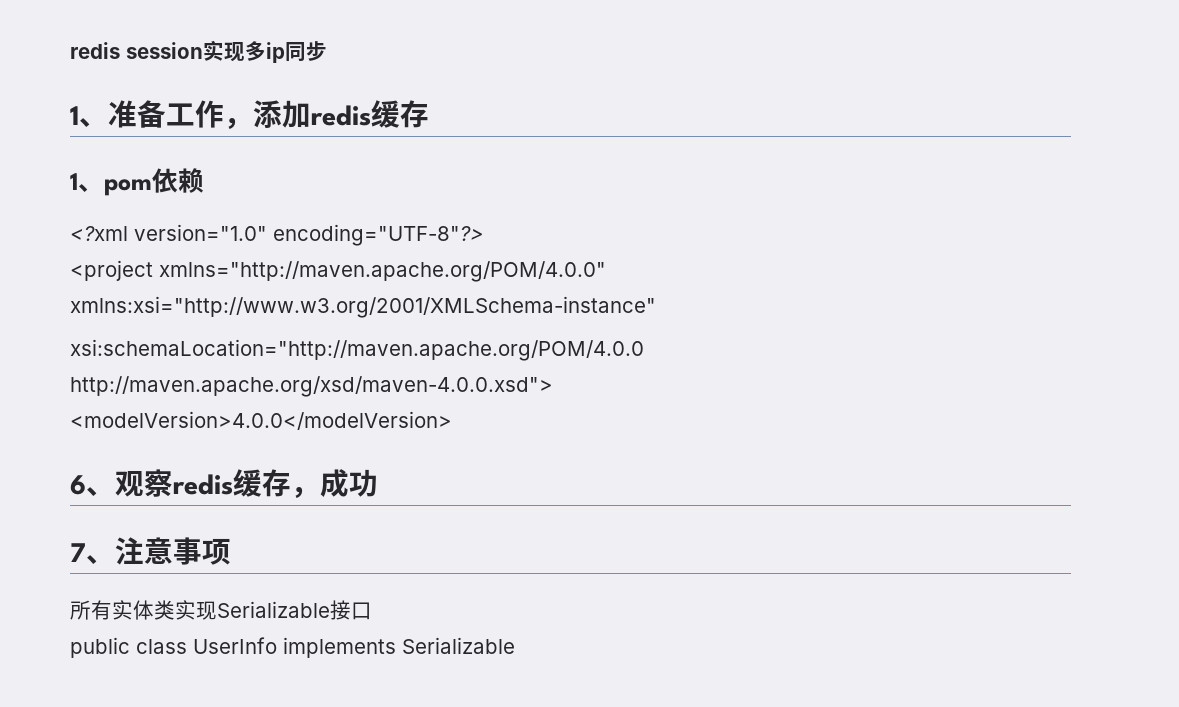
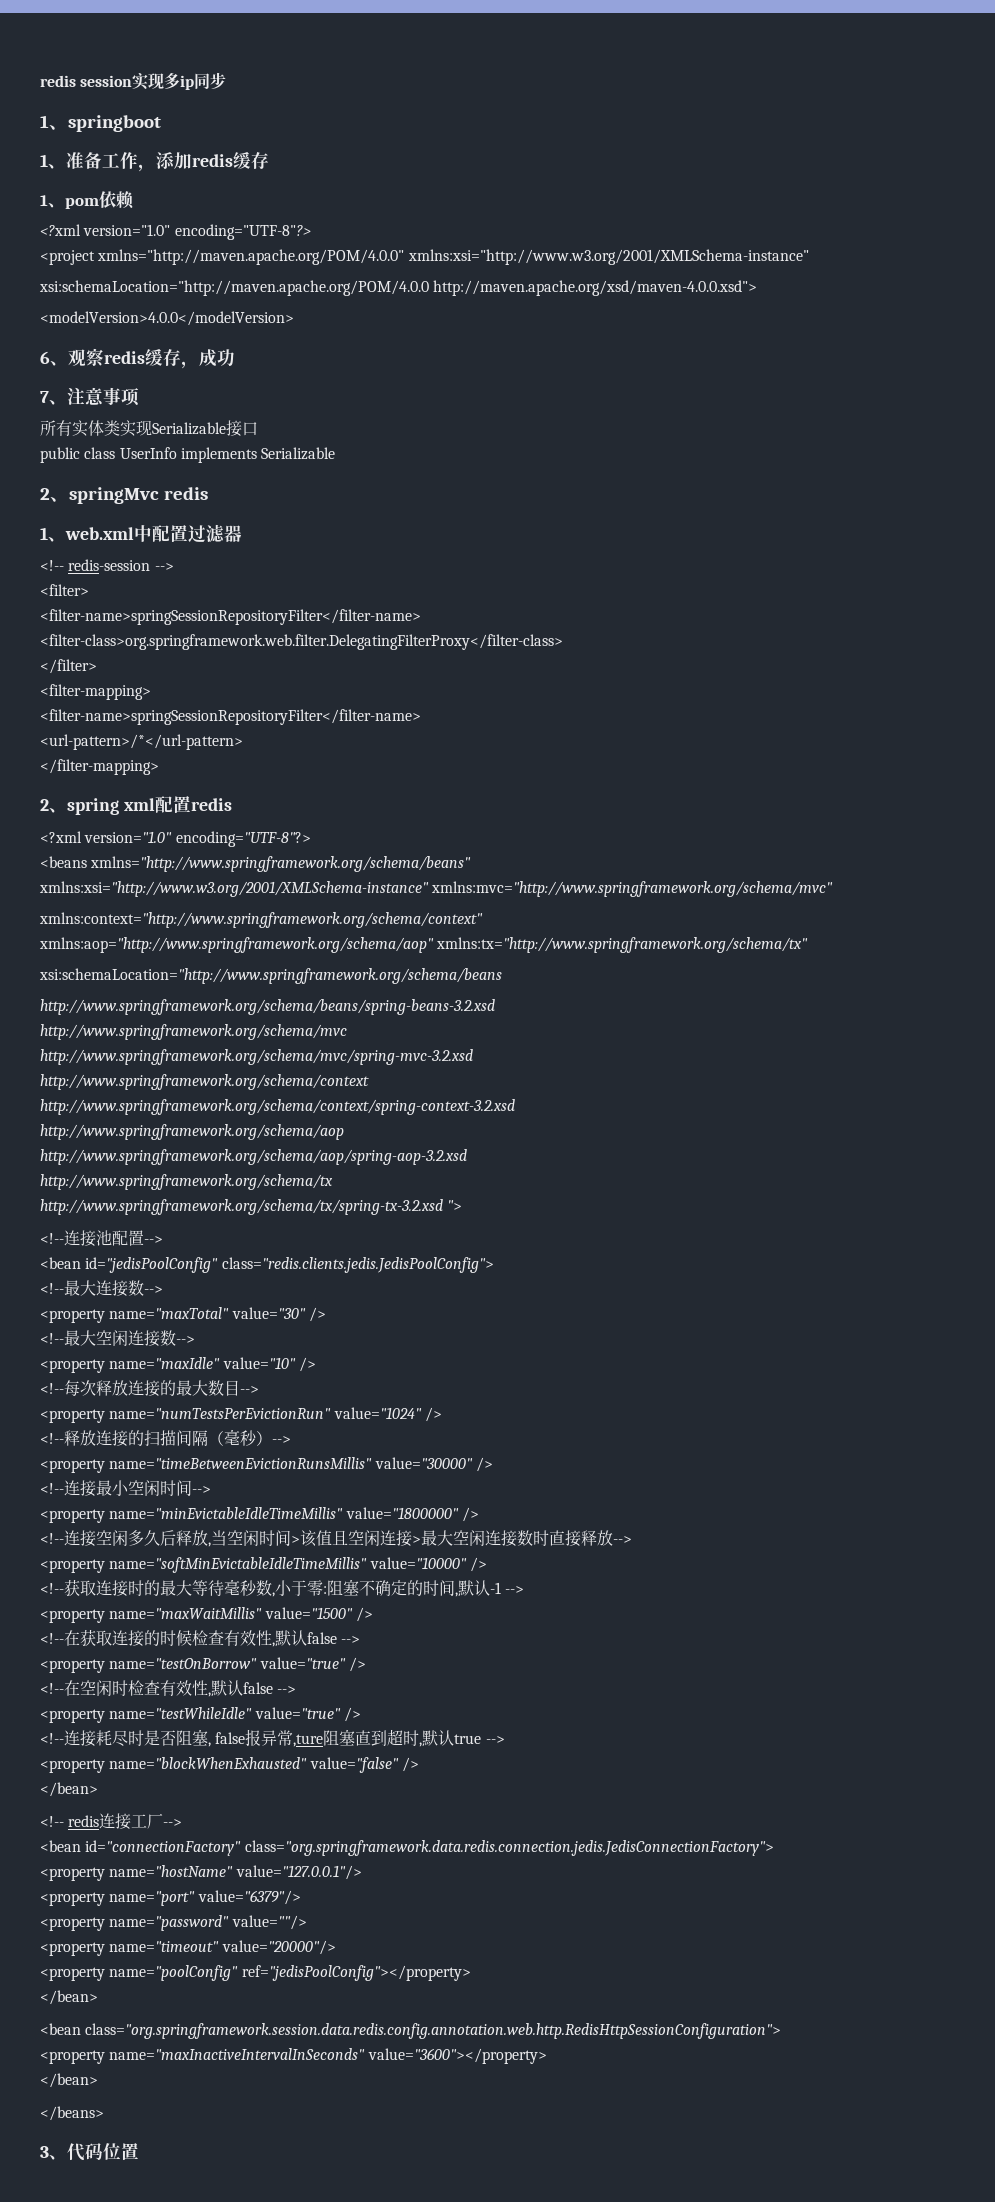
+ 1、springboot
+ 2、springMvc redis
+ 1、web.xml中配置过滤器
+ <!-- redis-session -->
+ <filter>
+ <filter-name>springSessionRepositoryFilter</filter-name>
+ <filter-class>org.springframework.web.filter.DelegatingFilterProxy</filter-class>
+ </filter>
+ <filter-mapping>
+ <filter-name>springSessionRepositoryFilter</filter-name>
+ <url-pattern>/*</url-pattern>
+ </filter-mapping>
+ 2、spring xml配置redis
+ <?xml version="1.0" encoding="UTF-8"?>
+ <beans xmlns="http://www.springframework.org/schema/beans"
+ xmlns:xsi="http://www.w3.org/2001/XMLSchema-instance" xmlns:mvc="http://www.springframework.org/schema/mvc"
+ xmlns:context="http://www.springframework.org/schema/context"
+ xmlns:aop="http://www.springframework.org/schema/aop" xmlns:tx="http://www.springframework.org/schema/tx"
+ xsi:schemaLocation="http://www.springframework.org/schema/beans
+ http://www.springframework.org/schema/beans/spring-beans-3.2.xsd
+ http://www.springframework.org/schema/mvc
+ http://www.springframework.org/schema/mvc/spring-mvc-3.2.xsd
+ http://www.springframework.org/schema/context
+ http://www.springframework.org/schema/context/spring-context-3.2.xsd
+ http://www.springframework.org/schema/aop
+ http://www.springframework.org/schema/aop/spring-aop-3.2.xsd
+ http://www.springframework.org/schema/tx
+ http://www.springframework.org/schema/tx/spring-tx-3.2.xsd ">
+ <!--连接池配置-->
+ <bean id="jedisPoolConfig" class="redis.clients.jedis.JedisPoolConfig">
+ <!--最大连接数-->
+ <property name="maxTotal" value="30" />
+ <!--最大空闲连接数-->
+ <property name="maxIdle" value="10" />
+ <!--每次释放连接的最大数目-->
+ <property name="numTestsPerEvictionRun" value="1024" />
+ <!--释放连接的扫描间隔（毫秒）-->
+ <property name="timeBetweenEvictionRunsMillis" value="30000" />
+ <!--连接最小空闲时间-->
+ <property name="minEvictableIdleTimeMillis" value="1800000" />
+ <!--连接空闲多久后释放,当空闲时间>该值且空闲连接>最大空闲连接数时直接释放-->
+ <property name="softMinEvictableIdleTimeMillis" value="10000" />
+ <!--获取连接时的最大等待毫秒数,小于零:阻塞不确定的时间,默认-1 -->
+ <property name="maxWaitMillis" value="1500" />
+ <!--在获取连接的时候检查有效性,默认false -->
+ <property name="testOnBorrow" value="true" />
+ <!--在空闲时检查有效性,默认false -->
+ <property name="testWhileIdle" value="true" />
+ <!--连接耗尽时是否阻塞, false报异常,ture阻塞直到超时,默认true -->
+ <property name="blockWhenExhausted" value="false" />
+ </bean>
+ <!-- redis连接工厂-->
+ <bean id="connectionFactory" class="org.springframework.data.redis.connection.jedis.JedisConnectionFactory">
+ <property name="hostName" value="127.0.0.1"/>
+ <property name="port" value="6379"/>
+ <property name="password" value=""/>
+ <property name="timeout" value="20000"/>
+ <property name="poolConfig" ref="jedisPoolConfig"></property>
+ </bean>
+ <bean class="org.springframework.session.data.redis.config.annotation.web.http.RedisHttpSessionConfiguration">
+ <property name="maxInactiveIntervalInSeconds" value="3600"></property>
+ </bean>
+ </beans>
+ 3、代码位置

